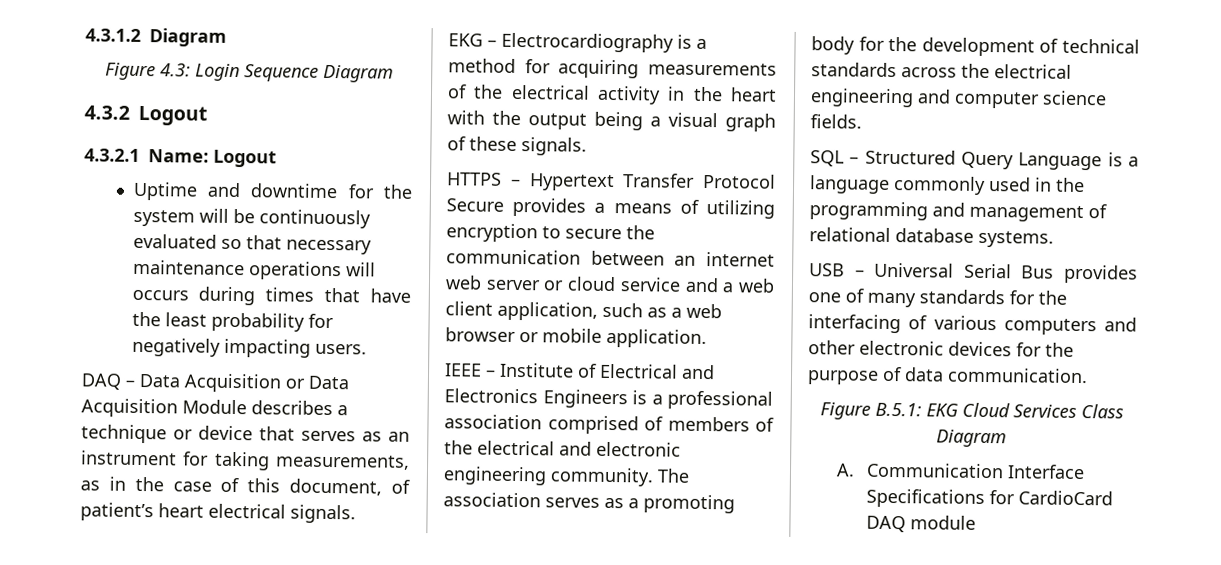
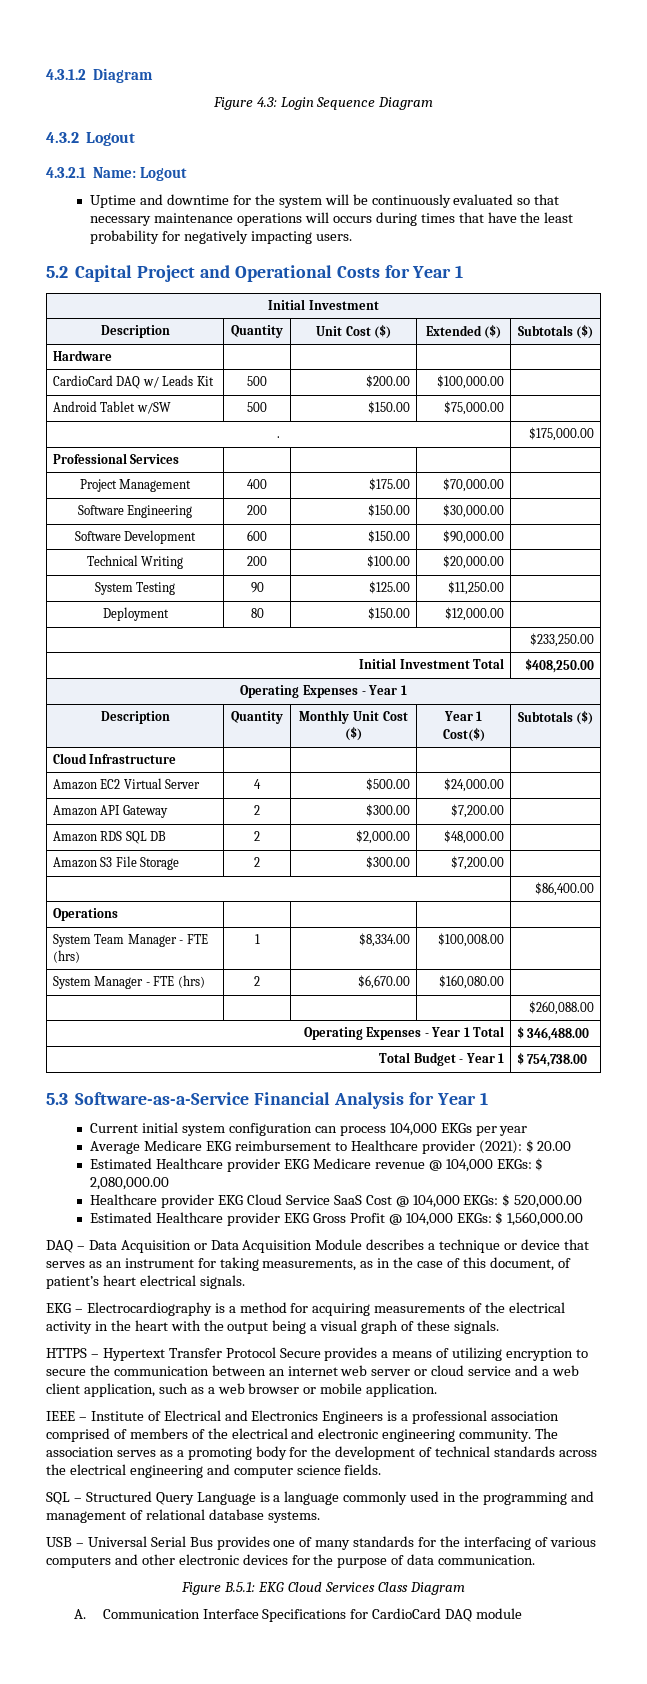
+ 5.2 Capital Project and Operational Costs for Year 1
+ Initial Investment
+ Description | Quantity | Unit Cost ($) | Extended ($) | Subtotals ($)
+ Hardware | | | |
+ CardioCard DAQ w/ Leads Kit | 500 | $200.00 | $100,000.00 |
+ Android Tablet w/SW | 500 | $150.00 | $75,000.00 |
+ . | $175,000.00
+ Professional Services | | | |
+ Project Management | 400 | $175.00 | $70,000.00 |
+ Software Engineering | 200 | $150.00 | $30,000.00 |
+ Software Development | 600 | $150.00 | $90,000.00 |
+ Technical Writing | 200 | $100.00 | $20,000.00 |
+ System Testing | 90 | $125.00 | $11,250.00 |
+ Deployment | 80 | $150.00 | $12,000.00 |
+ | $233,250.00
+ Initial Investment Total | $408,250.00
+ Operating Expenses - Year 1
+ Description | Quantity | Monthly Unit Cost ($) | Year 1 Cost($) | Subtotals ($)
+ Cloud Infrastructure | | | |
+ Amazon EC2 Virtual Server | 4 | $500.00 | $24,000.00 |
+ Amazon API Gateway | 2 | $300.00 | $7,200.00 |
+ Amazon RDS SQL DB | 2 | $2,000.00 | $48,000.00 |
+ Amazon S3 File Storage | 2 | $300.00 | $7,200.00 |
+ | $86,400.00
+ Operations | | | |
+ System Team Manager - FTE (hrs) | 1 | $8,334.00 | $100,008.00 |
+ System Manager - FTE (hrs) | 2 | $6,670.00 | $160,080.00 |
+ | | | | $260,088.00
+ Operating Expenses - Year 1 Total | $ 346,488.00
+ Total Budget - Year 1 | $ 754,738.00
+ 5.3 Software-as-a-Service Financial Analysis for Year 1
+ Current initial system configuration can process 104,000 EKGs per year
+ Average Medicare EKG reimbursement to Healthcare provider (2021): $ 20.00
+ Estimated Healthcare provider EKG Medicare revenue @ 104,000 EKGs: $ 2,080,000.00
+ Healthcare provider EKG Cloud Service SaaS Cost @ 104,000 EKGs: $ 520,000.00
+ Estimated Healthcare provider EKG Gross Profit @ 104,000 EKGs: $ 1,560,000.00

